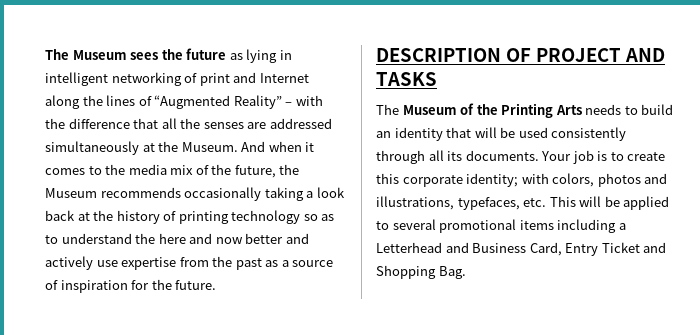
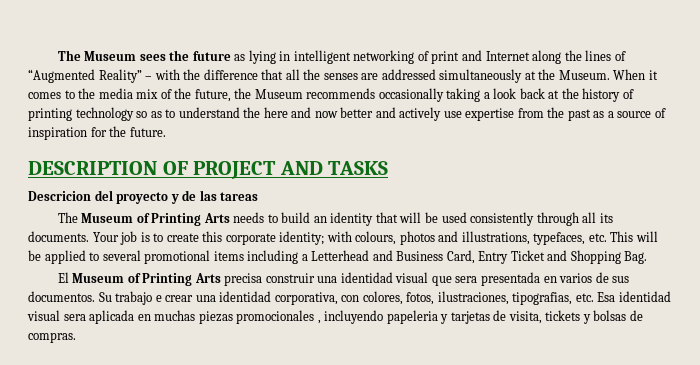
- And when it comes to the media mix of the future, the Museum recommends occasionally taking a look back at the history of printing technology so as to understand the here and now better and actively use expertise from the past as a source of inspiration for the future.
+ When it comes to the media mix of the future, the Museum recommends occasionally taking a look back at the history of printing technology so as to understand the here and now better and actively use expertise from the past as a source of inspiration for the future.
+ Descricion del proyecto y de las tareas
- The Museum of the Printing Arts needs to build an identity that will be used consistently through all its documents.
+ The Museum of Printing Arts needs to build an identity that will be used consistently through all its documents.
- Your job is to create this corporate identity; with colors, photos and illustrations, typefaces, etc. This will be applied to several promotional items including a Letterhead and Business Card, Entry Ticket and Shopping Bag.
+ Your job is to create this corporate identity; with colours, photos and illustrations, typefaces, etc. This will be applied to several promotional items including a Letterhead and Business Card, Entry Ticket and Shopping Bag.
+ El Museum of Printing Arts precisa construir una identidad visual que sera presentada en varios de sus documentos. Su trabajo e crear una identidad corporativa, con colores, fotos, ilustraciones, tipografias, etc. Esa identidad visual sera aplicada en muchas piezas promocionales , incluyendo papeleria y tarjetas de visita, tickets y bolsas de compras.

